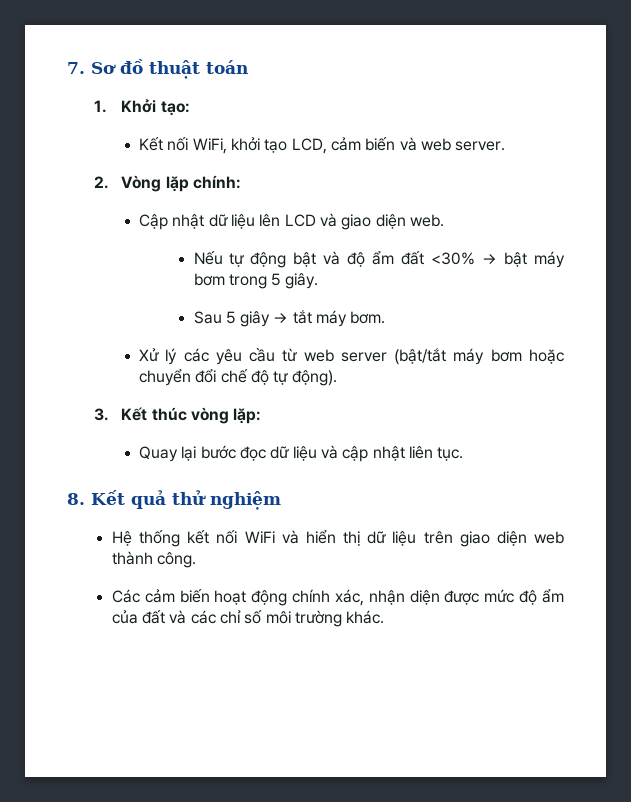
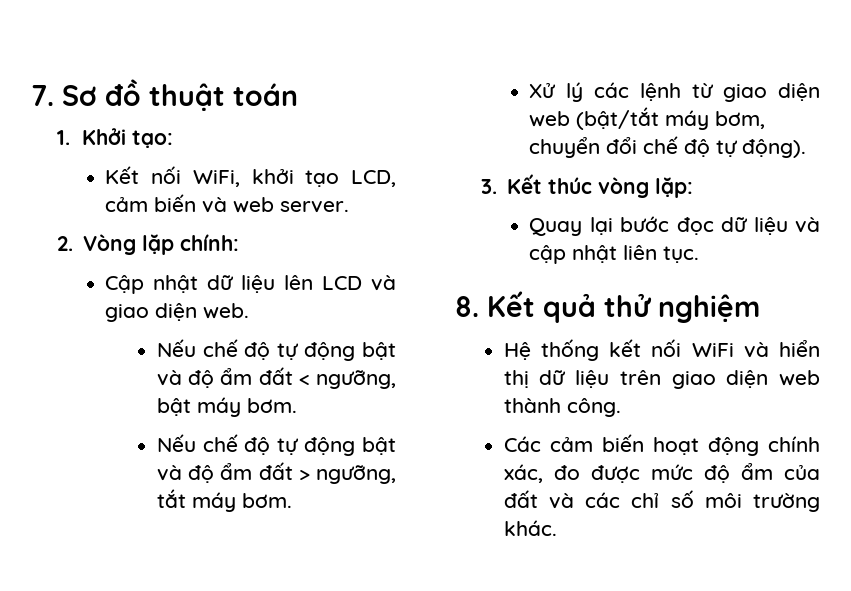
- Nếu tự động bật và độ ẩm đất <30% → bật máy bơm trong 5 giây.
- Sau 5 giây → tắt máy bơm.
+ Nếu chế độ tự động bật và độ ẩm đất < ngưỡng, bật máy bơm.
+ Nếu chế độ tự động bật và độ ẩm đất > ngưỡng, tắt máy bơm.
- Xử lý các yêu cầu từ web server (bật/tắt máy bơm hoặc chuyển đổi chế độ tự động).
+ Xử lý các lệnh từ giao diện web (bật/tắt máy bơm, chuyển đổi chế độ tự động).
- Các cảm biến hoạt động chính xác, nhận diện được mức độ ẩm của đất và các chỉ số môi trường khác.
+ Các cảm biến hoạt động chính xác, đo được mức độ ẩm của đất và các chỉ số môi trường khác.

